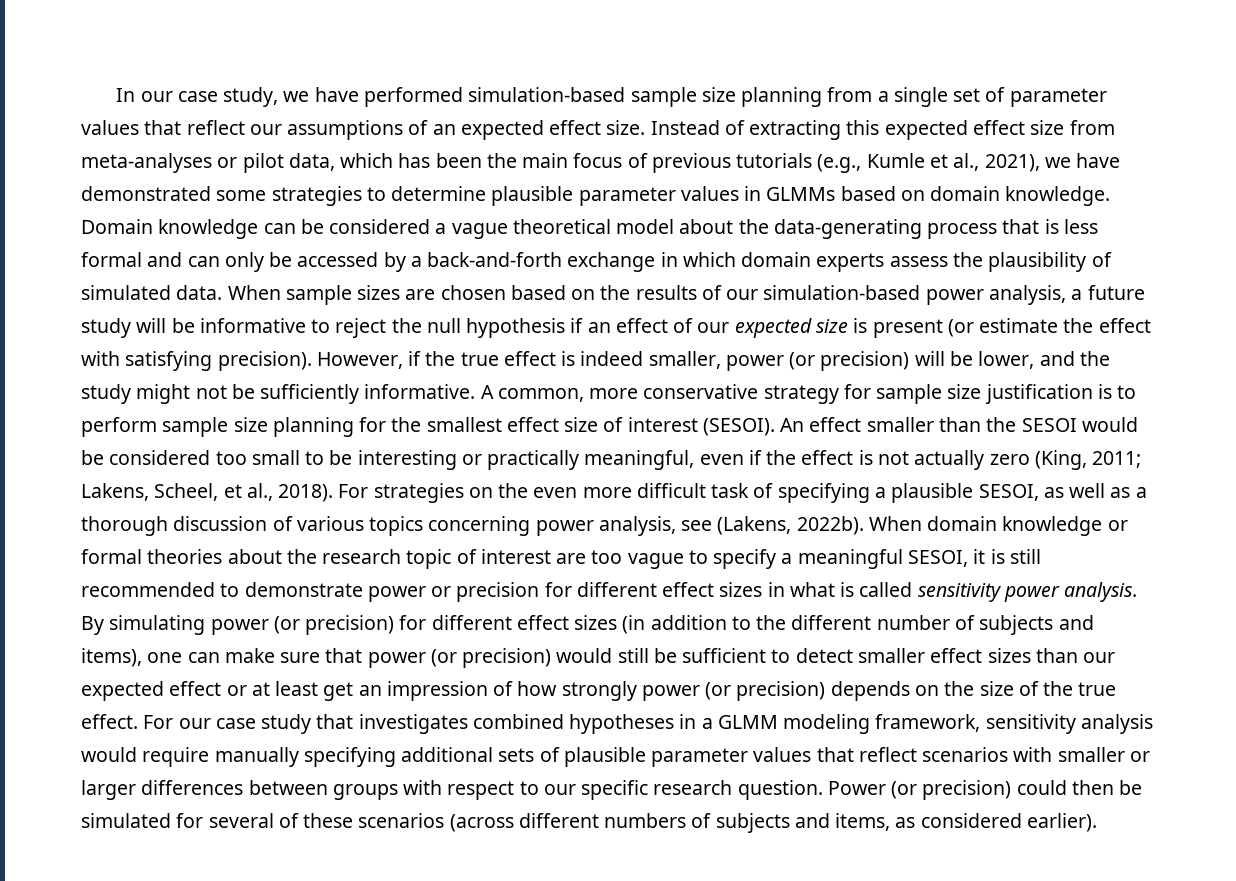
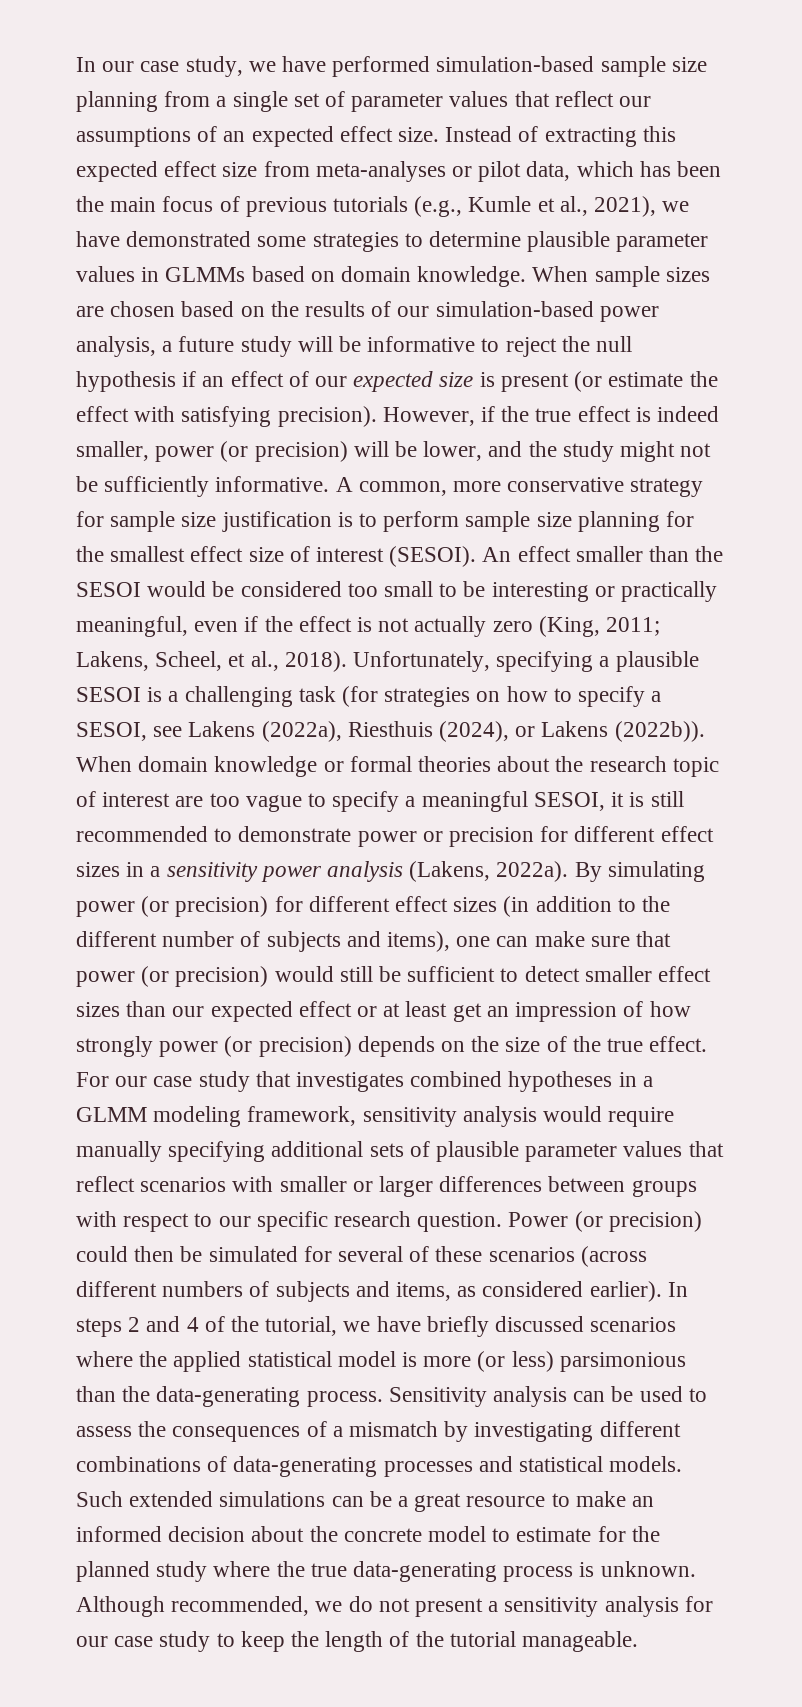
- Domain knowledge can be considered a vague theoretical model about the data-generating process that is less formal and can only be accessed by a back-and-forth exchange in which domain experts assess the plausibility of simulated data.
- For strategies on the even more difficult task of specifying a plausible SESOI, as well as a thorough discussion of various topics concerning power analysis, see (Lakens, 2022b).
+ Unfortunately, specifying a plausible SESOI is a challenging task (for strategies on how to specify a SESOI, see Lakens (2022a), Riesthuis (2024), or Lakens (2022b)).
- When domain knowledge or formal theories about the research topic of interest are too vague to specify a meaningful SESOI, it is still recommended to demonstrate power or precision for different effect sizes in what is called sensitivity power analysis.
+ When domain knowledge or formal theories about the research topic of interest are too vague to specify a meaningful SESOI, it is still recommended to demonstrate power or precision for different effect sizes in a sensitivity power analysis (Lakens, 2022a).
+ In steps 2 and 4 of the tutorial, we have briefly discussed scenarios where the applied statistical model is more (or less) parsimonious than the data-generating process. Sensitivity analysis can be used to assess the consequences of a mismatch by investigating different combinations of data-generating processes and statistical models. Such extended simulations can be a great resource to make an informed decision about the concrete model to estimate for the planned study where the true data-generating process is unknown. Although recommended, we do not present a sensitivity analysis for our case study to keep the length of the tutorial manageable.

